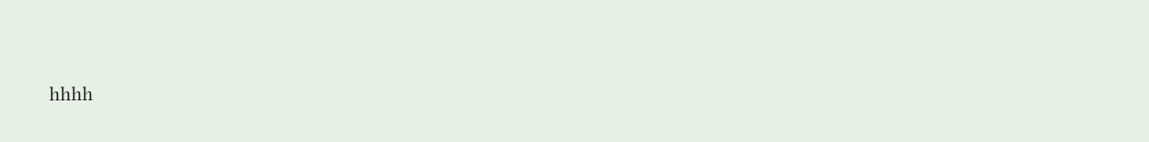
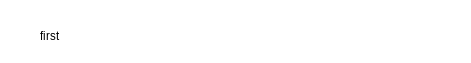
- hhhh
+ first

